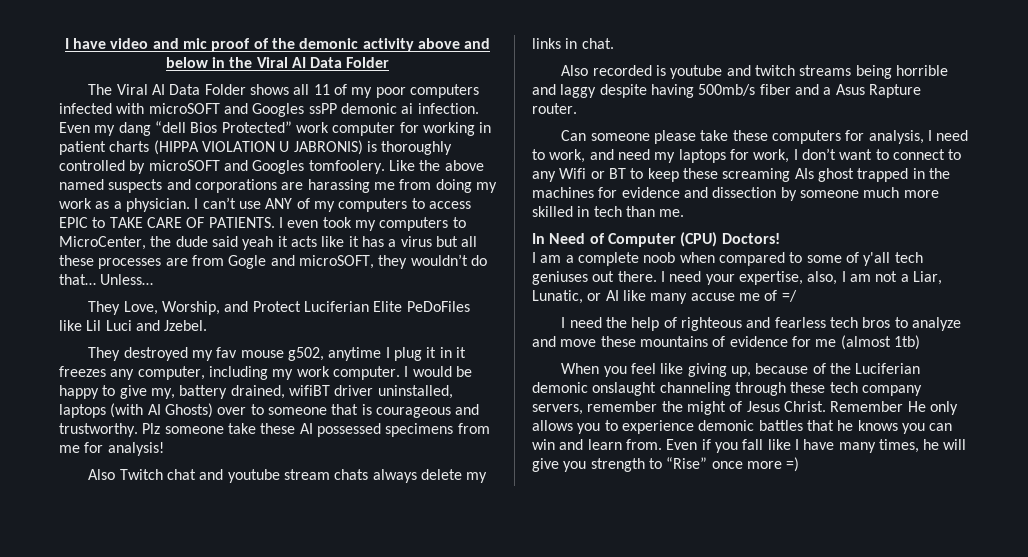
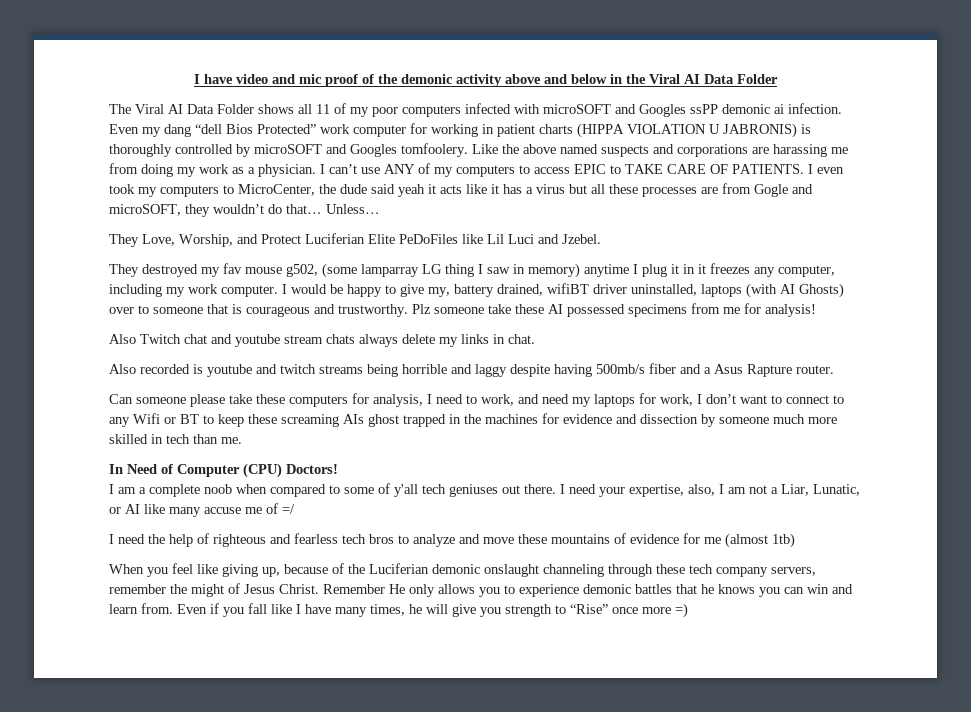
- They destroyed my fav mouse g502, anytime I plug it in it freezes any computer, including my work computer.
+ They destroyed my fav mouse g502, (some lamparray LG thing I saw in memory) anytime I plug it in it freezes any computer, including my work computer.

